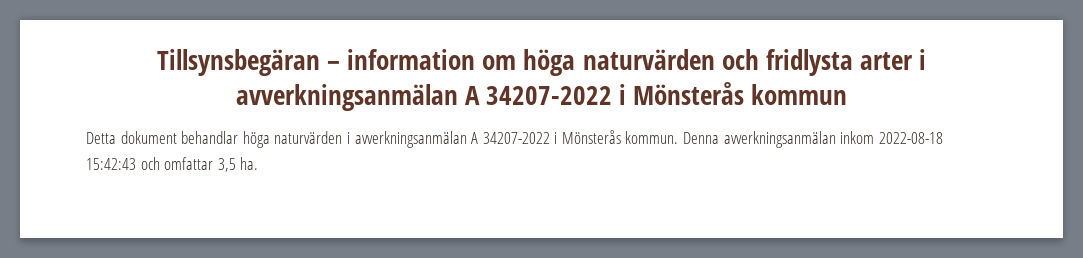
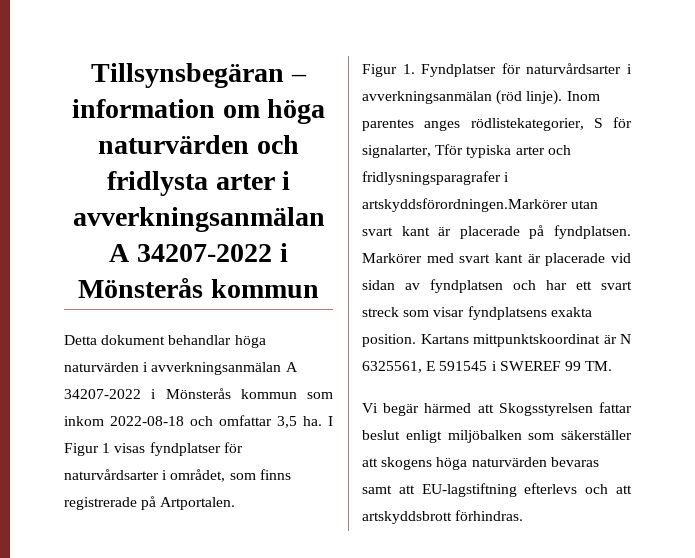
- Detta dokument behandlar höga naturvärden i avverkningsanmälan A 34207-2022 i Mönsterås kommun. Denna avverkningsanmälan inkom 2022-08-18 15:42:43 och omfattar 3,5 ha.
+ Detta dokument behandlar höga naturvärden i avverkningsanmälan A 34207-2022 i Mönsterås kommun som inkom 2022-08-18 och omfattar 3,5 ha.
+ I Figur 1 visas fyndplatser för naturvårdsarter i området, som finns registrerade på Artportalen.
+ Figur 1. Fyndplatser för naturvårdsarter i avverkningsanmälan (röd linje). Inom parentes anges rödlistekategorier, S för signalarter, Tför typiska arter och fridlysningsparagrafer i artskyddsförordningen.Markörer utan svart kant är placerade på fyndplatsen. Markörer med svart kant är placerade vid sidan av fyndplatsen och har ett svart streck som visar fyndplatsens exakta position. Kartans mittpunktskoordinat är N 6325561, E 591545 i SWEREF 99 TM.
+ Vi begär härmed att Skogsstyrelsen fattar beslut enligt miljöbalken som säkerställer att skogens höga naturvärden bevaras samt att EU-lagstiftning efterlevs och att artskyddsbrott förhindras.

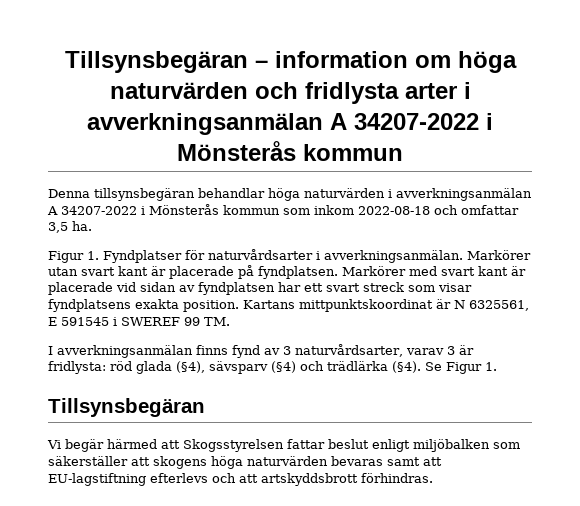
- Detta dokument behandlar höga naturvärden i avverkningsanmälan A 34207-2022 i Mönsterås kommun som inkom 2022-08-18 och omfattar 3,5 ha. I Figur 1 visas fyndplatser för naturvårdsarter i området, som finns registrerade på Artportalen.
+ Denna tillsynsbegäran behandlar höga naturvärden i avverkningsanmälan A 34207-2022 i Mönsterås kommun som inkom 2022-08-18 och omfattar 3,5 ha.
- Figur 1. Fyndplatser för naturvårdsarter i avverkningsanmälan (röd linje). Inom parentes anges rödlistekategorier, S för signalarter, Tför typiska arter och fridlysningsparagrafer i artskyddsförordningen.Markörer utan svart kant är placerade på fyndplatsen.
+ Figur 1. Fyndplatser för naturvårdsarter i avverkningsanmälan. Markörer utan svart kant är placerade på fyndplatsen.
- Markörer med svart kant är placerade vid sidan av fyndplatsen och har ett svart streck som visar fyndplatsens exakta position.
+ Markörer med svart kant är placerade vid sidan av fyndplatsen har ett svart streck som visar fyndplatsens exakta position.
+ I avverkningsanmälan finns fynd av 3 naturvårdsarter, varav 3 är fridlysta: röd glada (§4), sävsparv (§4) och trädlärka (§4). Se Figur 1.
+ Tillsynsbegäran

